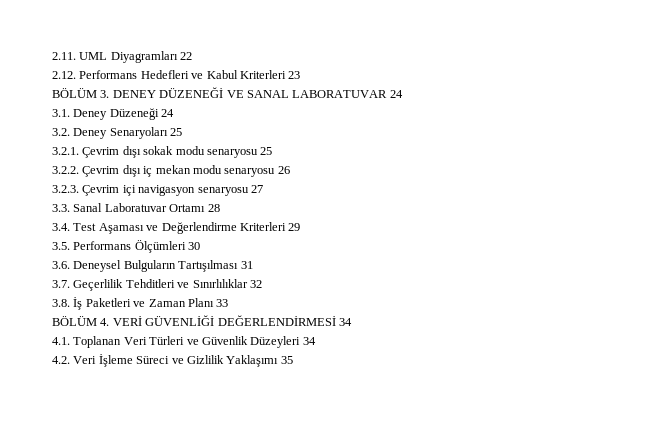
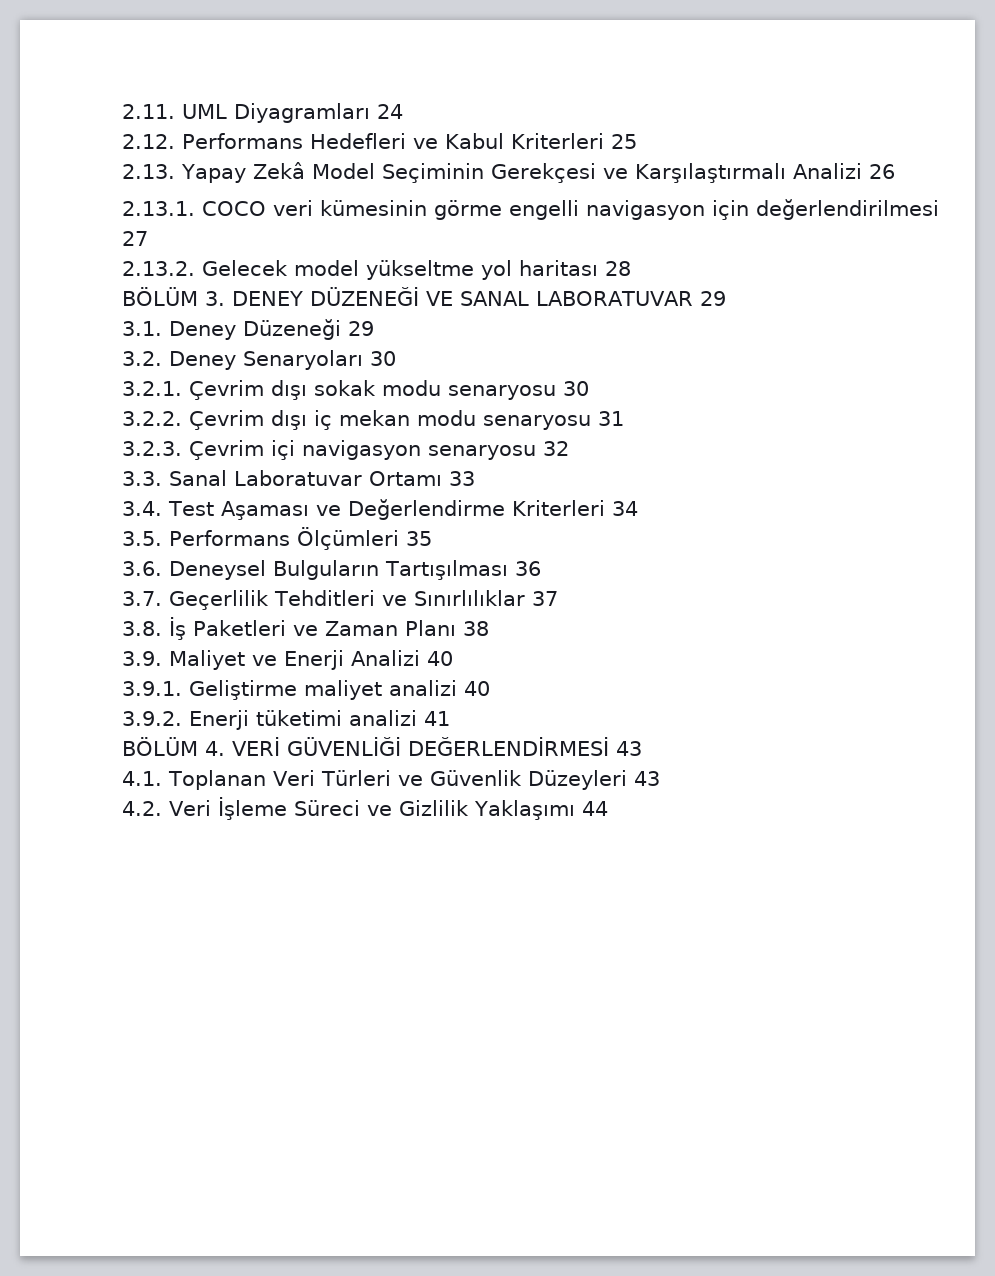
- 2.11. UML Diyagramları 22
+ 2.11. UML Diyagramları 24
- 2.12. Performans Hedefleri ve Kabul Kriterleri 23
+ 2.12. Performans Hedefleri ve Kabul Kriterleri 25
+ 2.13. Yapay Zekâ Model Seçiminin Gerekçesi ve Karşılaştırmalı Analizi 26
+ 2.13.1. COCO veri kümesinin görme engelli navigasyon için değerlendirilmesi 27
+ 2.13.2. Gelecek model yükseltme yol haritası 28
- BÖLÜM 3. DENEY DÜZENEĞİ VE SANAL LABORATUVAR 24
+ BÖLÜM 3. DENEY DÜZENEĞİ VE SANAL LABORATUVAR 29
- 3.1. Deney Düzeneği 24
+ 3.1. Deney Düzeneği 29
- 3.2. Deney Senaryoları 25
+ 3.2. Deney Senaryoları 30
- 3.2.1. Çevrim dışı sokak modu senaryosu 25
+ 3.2.1. Çevrim dışı sokak modu senaryosu 30
- 3.2.2. Çevrim dışı iç mekan modu senaryosu 26
+ 3.2.2. Çevrim dışı iç mekan modu senaryosu 31
- 3.2.3. Çevrim içi navigasyon senaryosu 27
+ 3.2.3. Çevrim içi navigasyon senaryosu 32
- 3.3. Sanal Laboratuvar Ortamı 28
+ 3.3. Sanal Laboratuvar Ortamı 33
- 3.4. Test Aşaması ve Değerlendirme Kriterleri 29
+ 3.4. Test Aşaması ve Değerlendirme Kriterleri 34
- 3.5. Performans Ölçümleri 30
+ 3.5. Performans Ölçümleri 35
- 3.6. Deneysel Bulguların Tartışılması 31
+ 3.6. Deneysel Bulguların Tartışılması 36
- 3.7. Geçerlilik Tehditleri ve Sınırlılıklar 32
+ 3.7. Geçerlilik Tehditleri ve Sınırlılıklar 37
- 3.8. İş Paketleri ve Zaman Planı 33
+ 3.8. İş Paketleri ve Zaman Planı 38
+ 3.9. Maliyet ve Enerji Analizi 40
+ 3.9.1. Geliştirme maliyet analizi 40
+ 3.9.2. Enerji tüketimi analizi 41
- BÖLÜM 4. VERİ GÜVENLİĞİ DEĞERLENDİRMESİ 34
+ BÖLÜM 4. VERİ GÜVENLİĞİ DEĞERLENDİRMESİ 43
- 4.1. Toplanan Veri Türleri ve Güvenlik Düzeyleri 34
+ 4.1. Toplanan Veri Türleri ve Güvenlik Düzeyleri 43
- 4.2. Veri İşleme Süreci ve Gizlilik Yaklaşımı 35
+ 4.2. Veri İşleme Süreci ve Gizlilik Yaklaşımı 44

